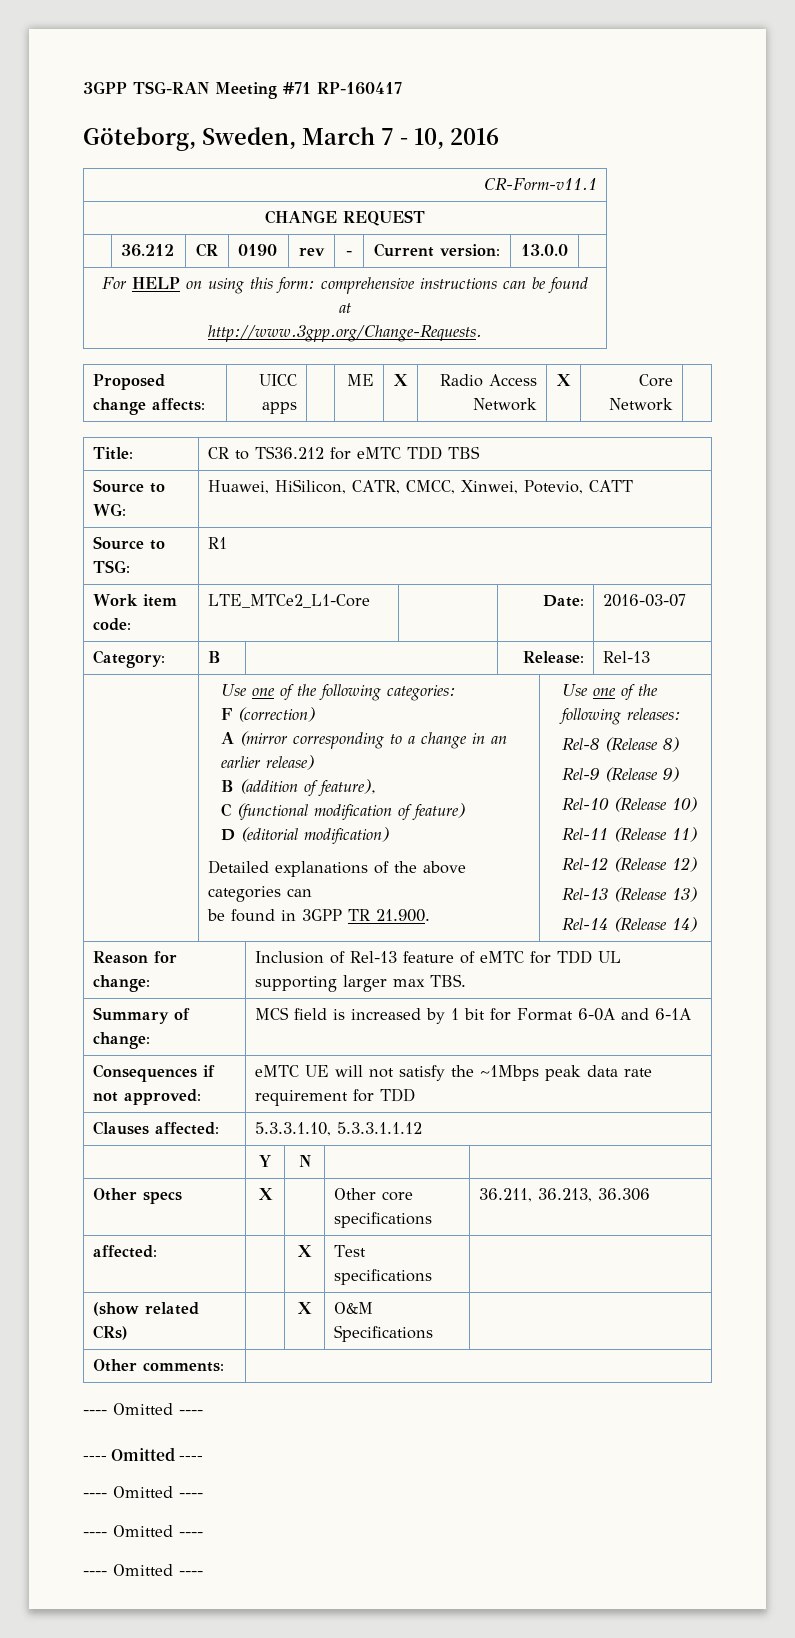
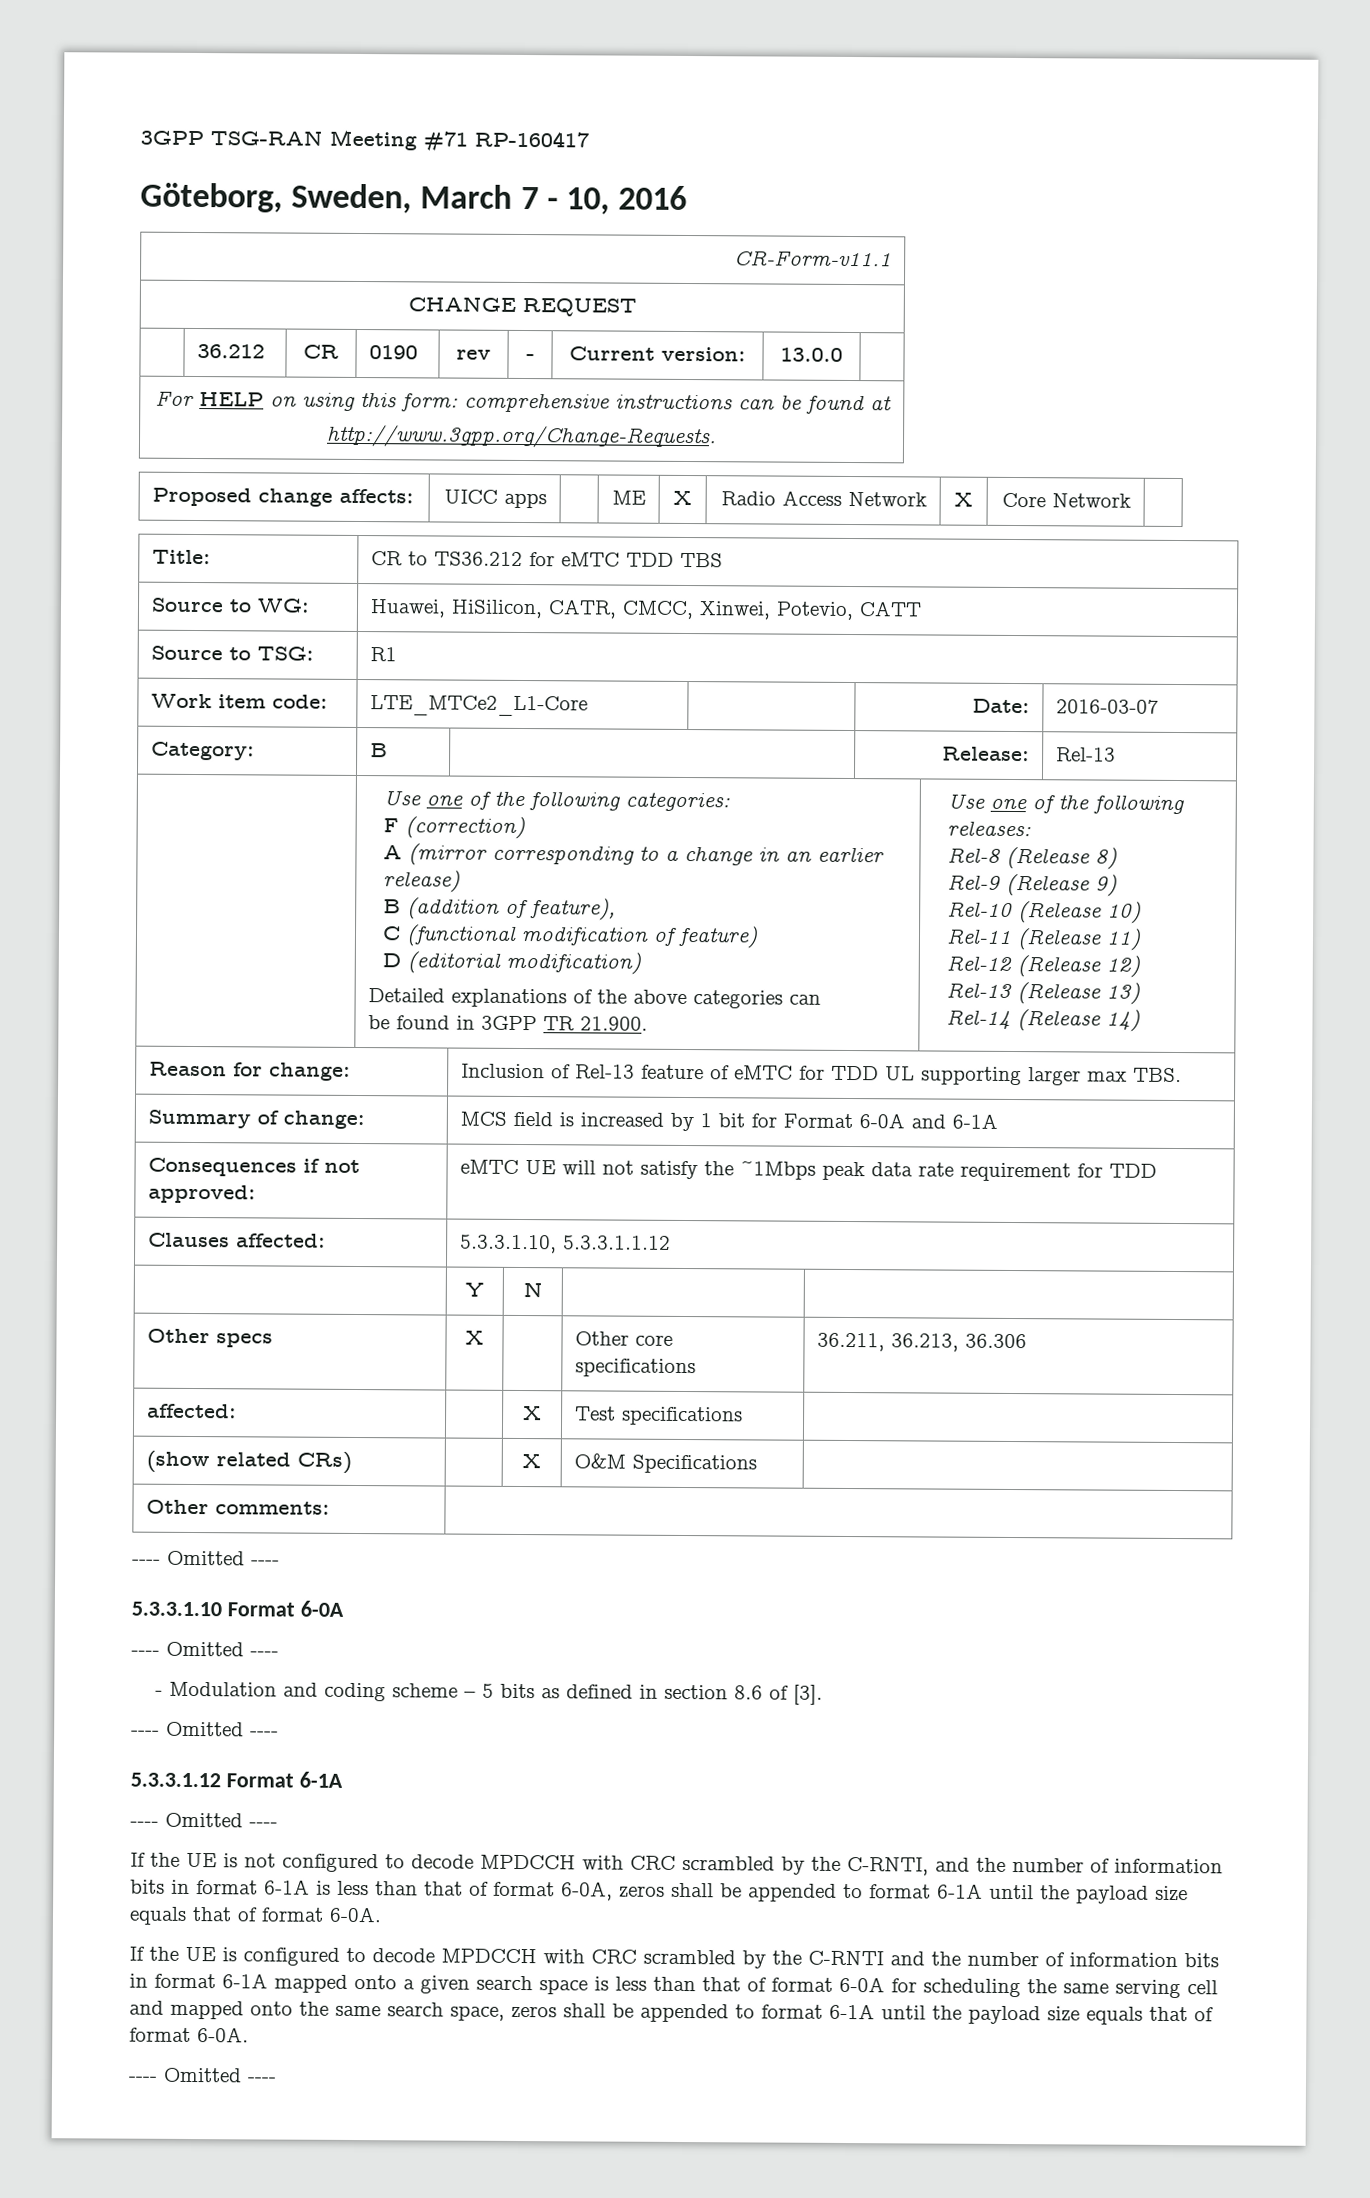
  Other comments: |
  ---- Omitted ----
+ 5.3.3.1.10 Format 6-0A
  ---- Omitted ----
+ - Modulation and coding scheme – 5 bits as defined in section 8.6 of [3].
  ---- Omitted ----
+ 5.3.3.1.12 Format 6-1A
  ---- Omitted ----
+ If the UE is not configured to decode MPDCCH with CRC scrambled by the C-RNTI, and the number of information bits in format 6-1A is less than that of format 6-0A, zeros shall be appended to format 6-1A until the payload size equals that of format 6-0A.
+ If the UE is configured to decode MPDCCH with CRC scrambled by the C-RNTI and the number of information bits in format 6-1A mapped onto a given search space is less than that of format 6-0A for scheduling the same serving cell and mapped onto the same search space, zeros shall be appended to format 6-1A until the payload size equals that of format 6-0A.

